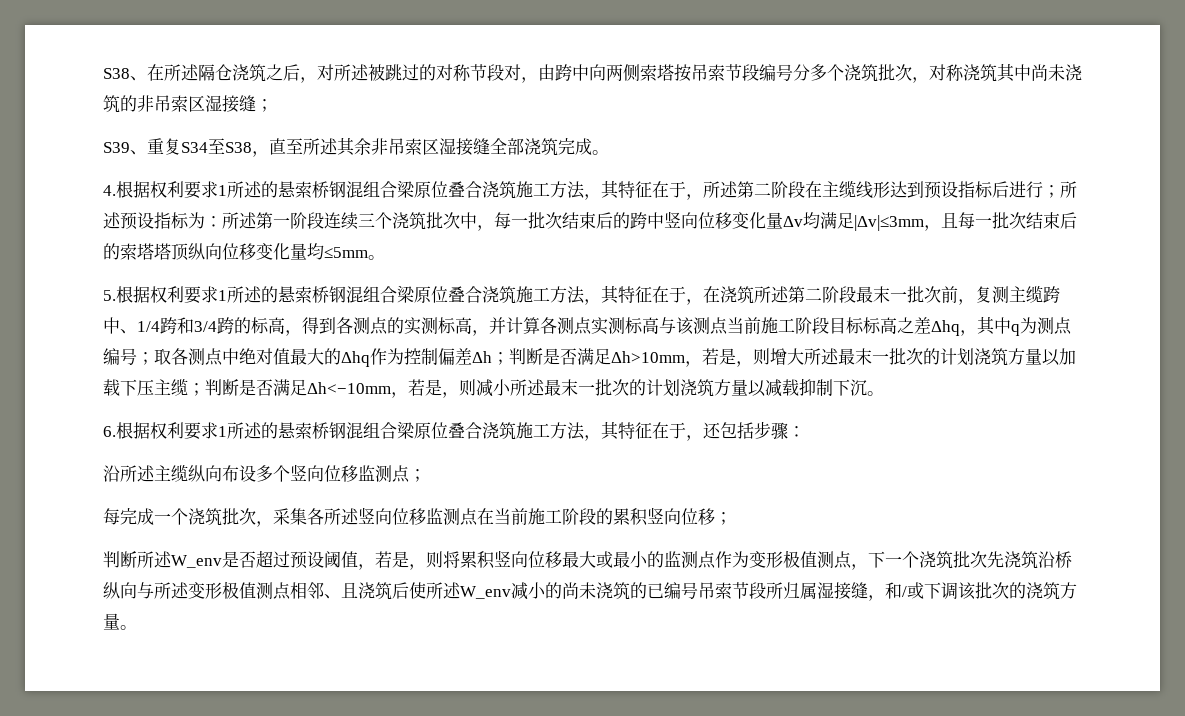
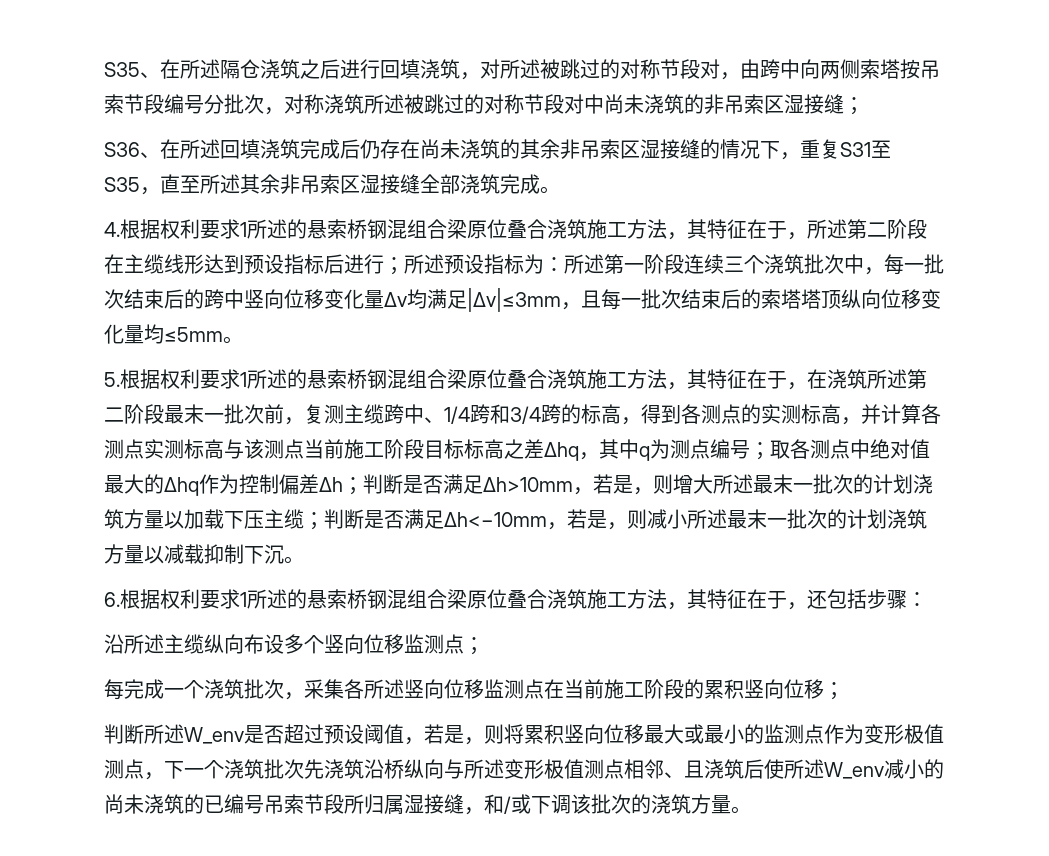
- S38、在所述隔仓浇筑之后，对所述被跳过的对称节段对，由跨中向两侧索塔按吊索节段编号分多个浇筑批次，对称浇筑其中尚未浇筑的非吊索区湿接缝；
+ S35、在所述隔仓浇筑之后进行回填浇筑，对所述被跳过的对称节段对，由跨中向两侧索塔按吊索节段编号分批次，对称浇筑所述被跳过的对称节段对中尚未浇筑的非吊索区湿接缝；
- S39、重复S34至S38，直至所述其余非吊索区湿接缝全部浇筑完成。
+ S36、在所述回填浇筑完成后仍存在尚未浇筑的其余非吊索区湿接缝的情况下，重复S31至S35，直至所述其余非吊索区湿接缝全部浇筑完成。

